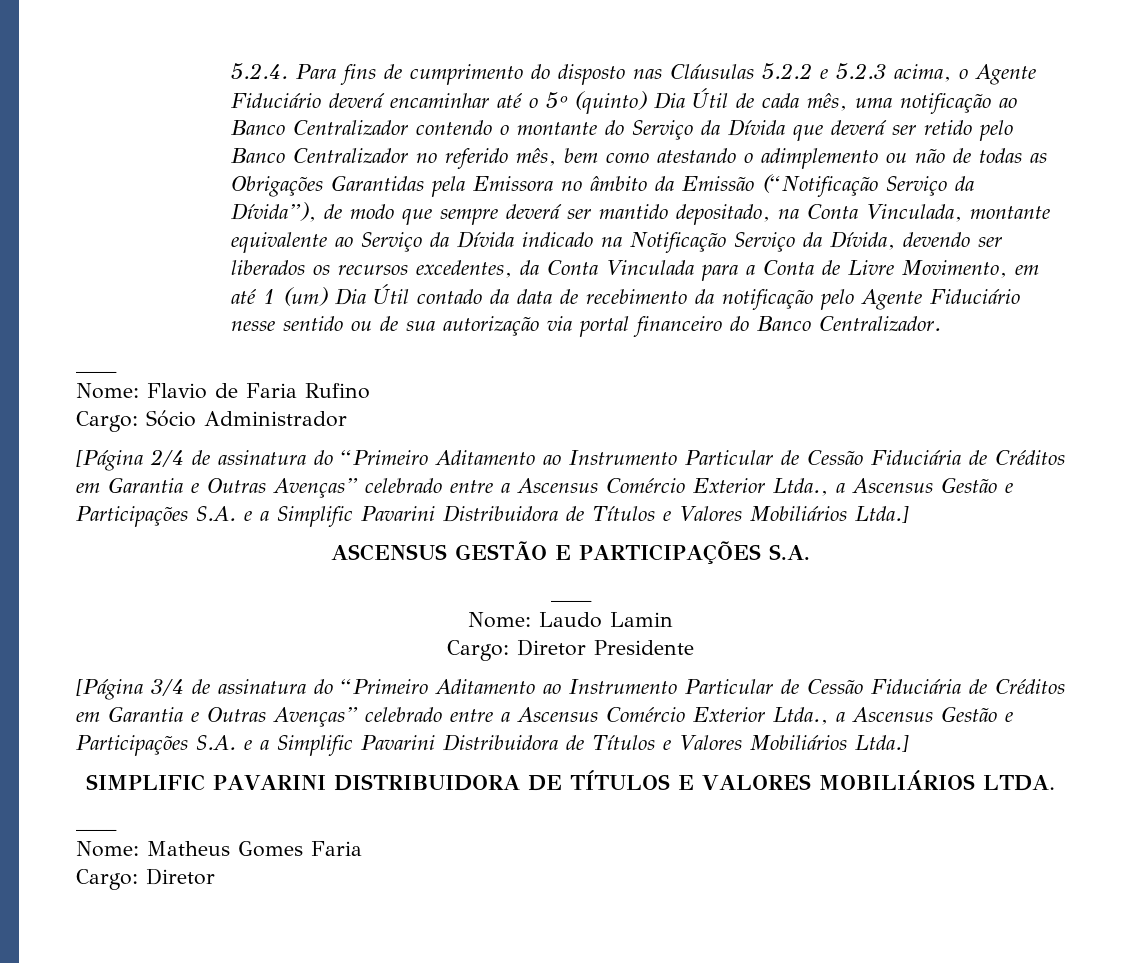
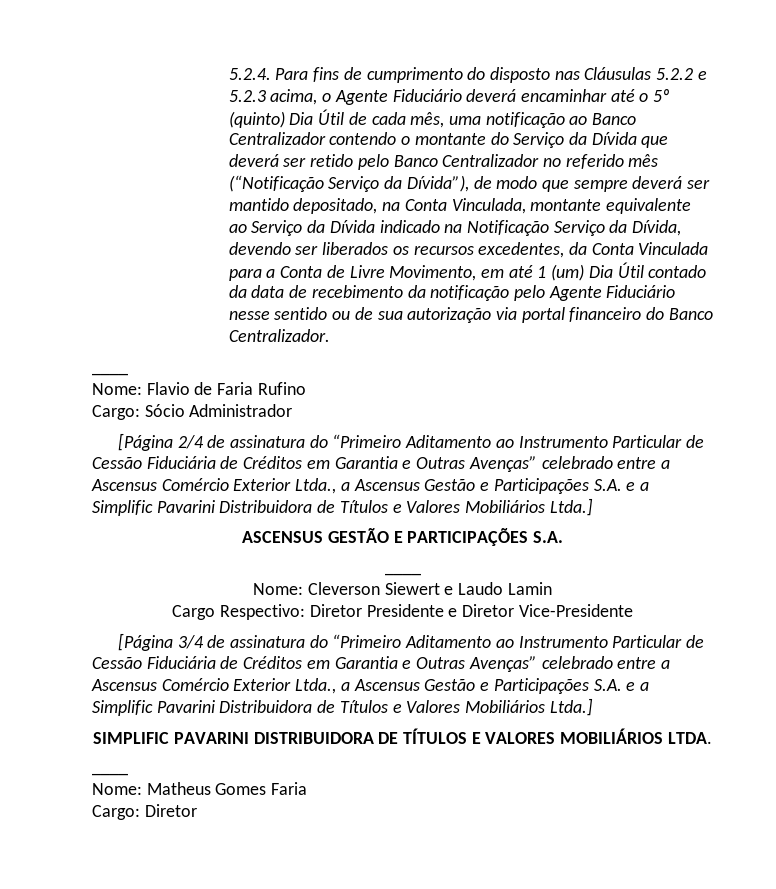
- 5.2.4. Para fins de cumprimento do disposto nas Cláusulas 5.2.2 e 5.2.3 acima, o Agente Fiduciário deverá encaminhar até o 5º (quinto) Dia Útil de cada mês, uma notificação ao Banco Centralizador contendo o montante do Serviço da Dívida que deverá ser retido pelo Banco Centralizador no referido mês, bem como atestando o adimplemento ou não de todas as Obrigações Garantidas pela Emissora no âmbito da Emissão (“Notificação Serviço da Dívida”), de modo que sempre deverá ser mantido depositado, na Conta Vinculada, montante equivalente ao Serviço da Dívida indicado na Notificação Serviço da Dívida, devendo ser liberados os recursos excedentes, da Conta Vinculada para a Conta de Livre Movimento, em até 1 (um) Dia Útil contado da data de recebimento da notificação pelo Agente Fiduciário nesse sentido ou de sua autorização via portal financeiro do Banco Centralizador.
+ 5.2.4. Para fins de cumprimento do disposto nas Cláusulas 5.2.2 e 5.2.3 acima, o Agente Fiduciário deverá encaminhar até o 5º (quinto) Dia Útil de cada mês, uma notificação ao Banco Centralizador contendo o montante do Serviço da Dívida que deverá ser retido pelo Banco Centralizador no referido mês (“Notificação Serviço da Dívida”), de modo que sempre deverá ser mantido depositado, na Conta Vinculada, montante equivalente ao Serviço da Dívida indicado na Notificação Serviço da Dívida, devendo ser liberados os recursos excedentes, da Conta Vinculada para a Conta de Livre Movimento, em até 1 (um) Dia Útil contado da data de recebimento da notificação pelo Agente Fiduciário nesse sentido ou de sua autorização via portal financeiro do Banco Centralizador.
- Nome: Laudo Lamin
+ Nome: Cleverson Siewert e Laudo Lamin
- Cargo: Diretor Presidente
+ Cargo Respectivo: Diretor Presidente e Diretor Vice-Presidente

